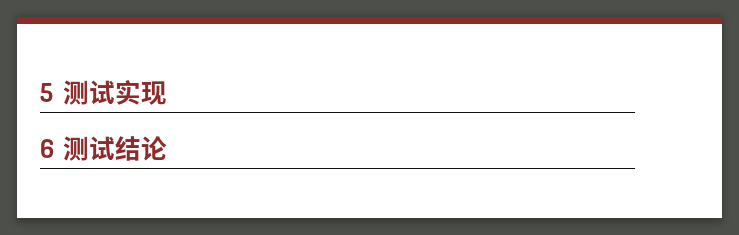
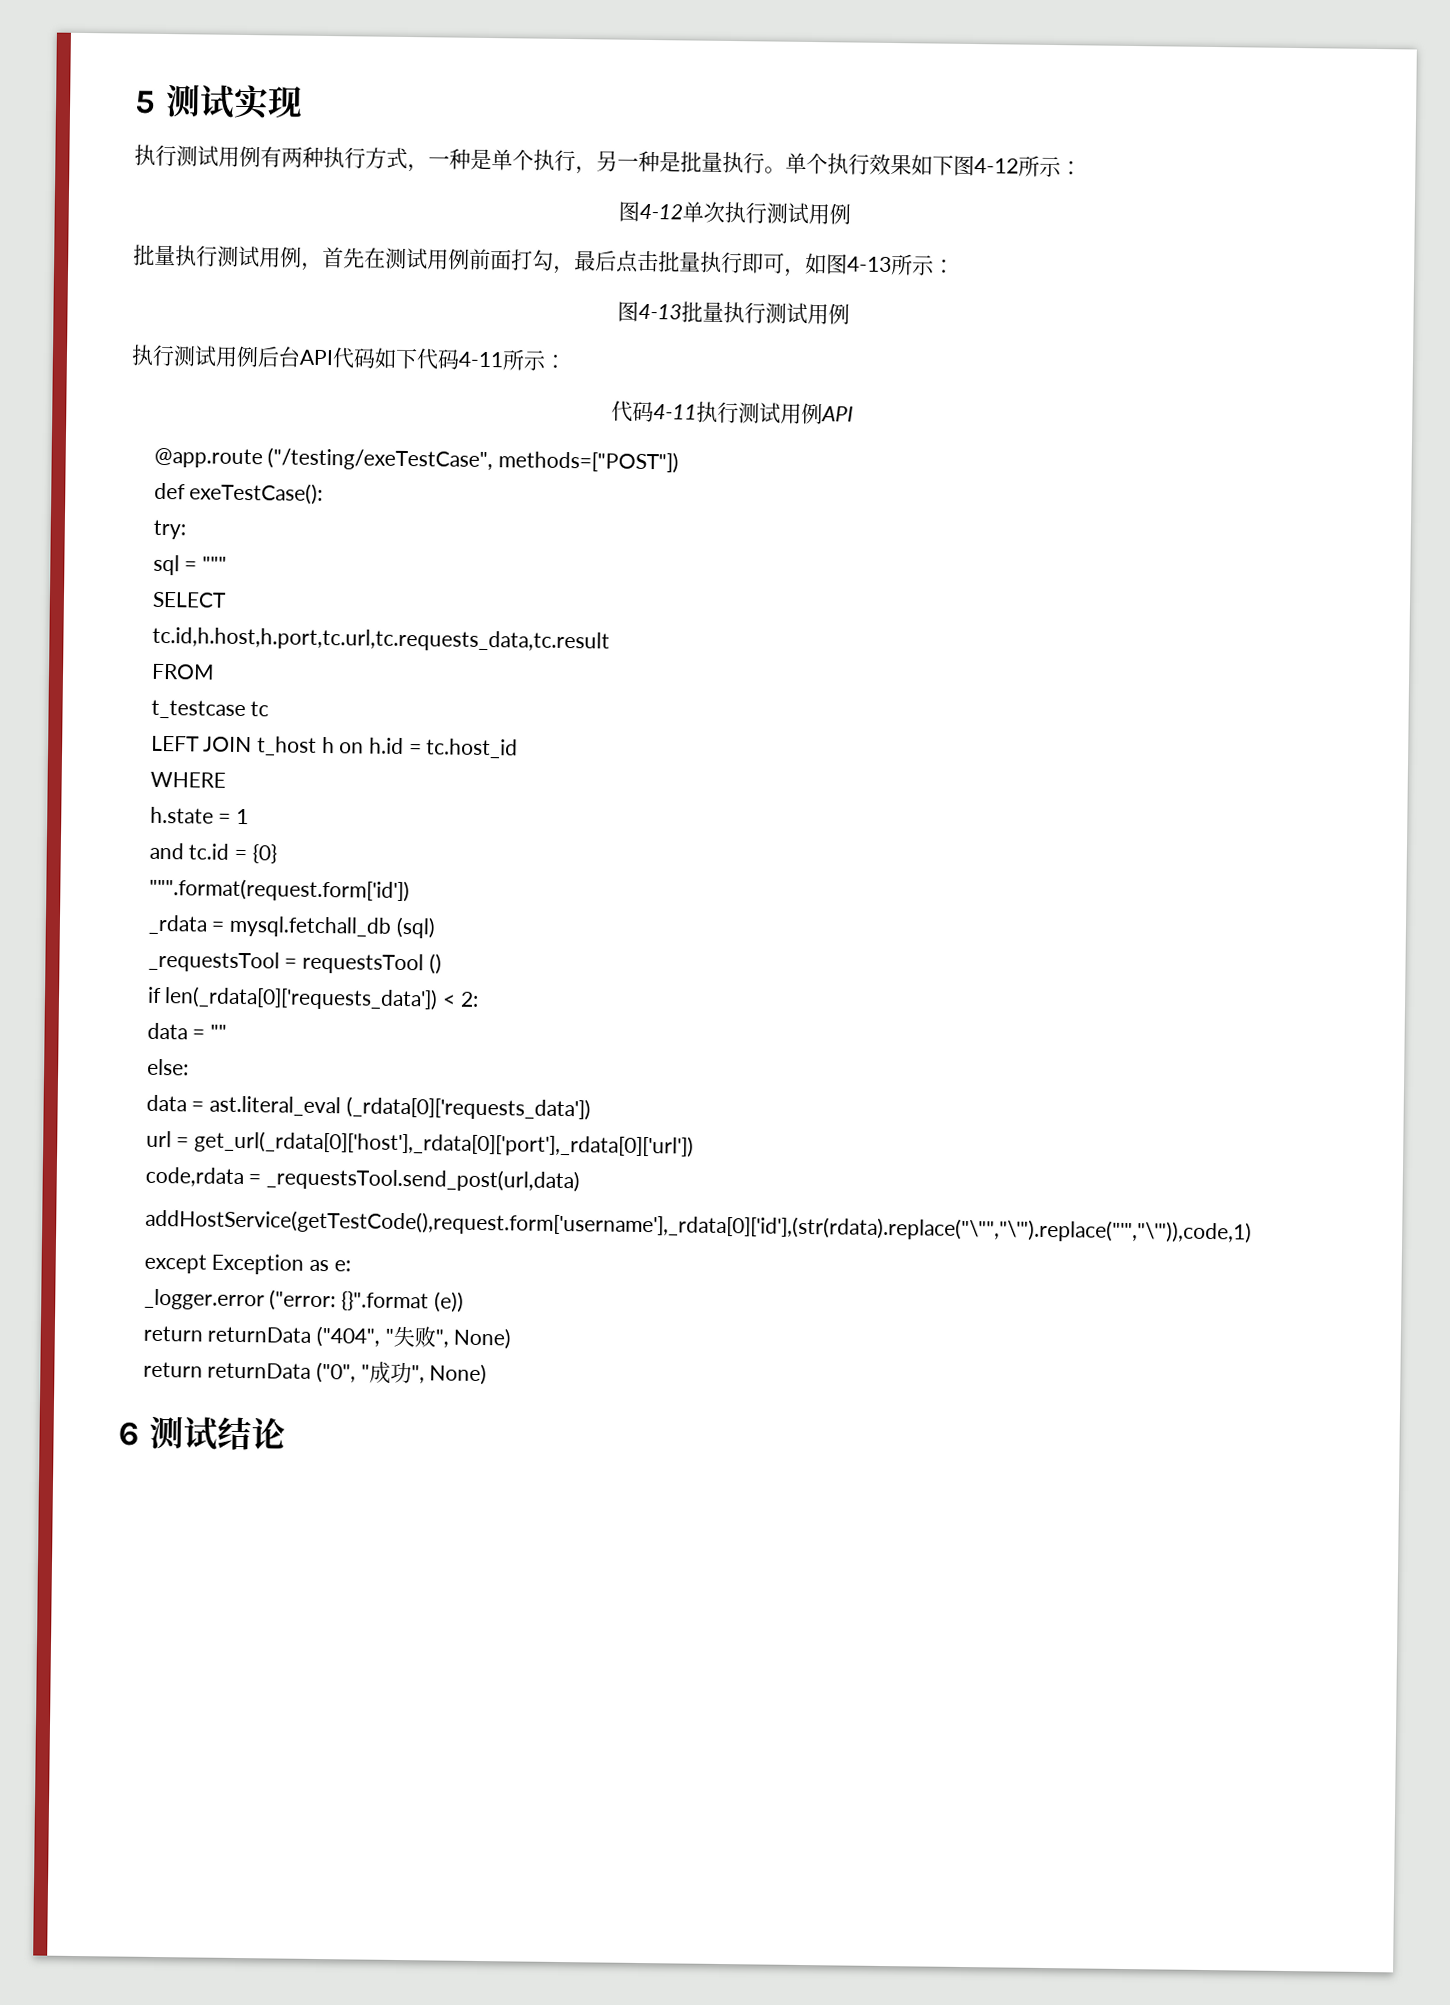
+ 执行测试用例有两种执行方式，一种是单个执行，另一种是批量执行。单个执行效果如下图4-12所示：
+ 图4-12单次执行测试用例
+ 批量执行测试用例，首先在测试用例前面打勾，最后点击批量执行即可，如图4-13所示：
+ 图4-13批量执行测试用例
+ 执行测试用例后台API代码如下代码4-11所示：
+ 代码4-11执行测试用例API
+ @app.route ("/testing/exeTestCase", methods=["POST"])
+ def exeTestCase():
+ try:
+ sql = """
+ SELECT
+ tc.id,h.host,h.port,tc.url,tc.requests_data,tc.result
+ FROM
+ t_testcase tc
+ LEFT JOIN t_host h on h.id = tc.host_id
+ WHERE
+ h.state = 1
+ and tc.id = {0}
+ """.format(request.form['id'])
+ _rdata = mysql.fetchall_db (sql)
+ _requestsTool = requestsTool ()
+ if len(_rdata[0]['requests_data']) < 2:
+ data = ""
+ else:
+ data = ast.literal_eval (_rdata[0]['requests_data'])
+ url = get_url(_rdata[0]['host'],_rdata[0]['port'],_rdata[0]['url'])
+ code,rdata = _requestsTool.send_post(url,data)
+ addHostService(getTestCode(),request.form['username'],_rdata[0]['id'],(str(rdata).replace("\"","\'").replace("'","\'")),code,1)
+ except Exception as e:
+ _logger.error ("error: {}".format (e))
+ return returnData ("404", "失败", None)
+ return returnData ("0", "成功", None)

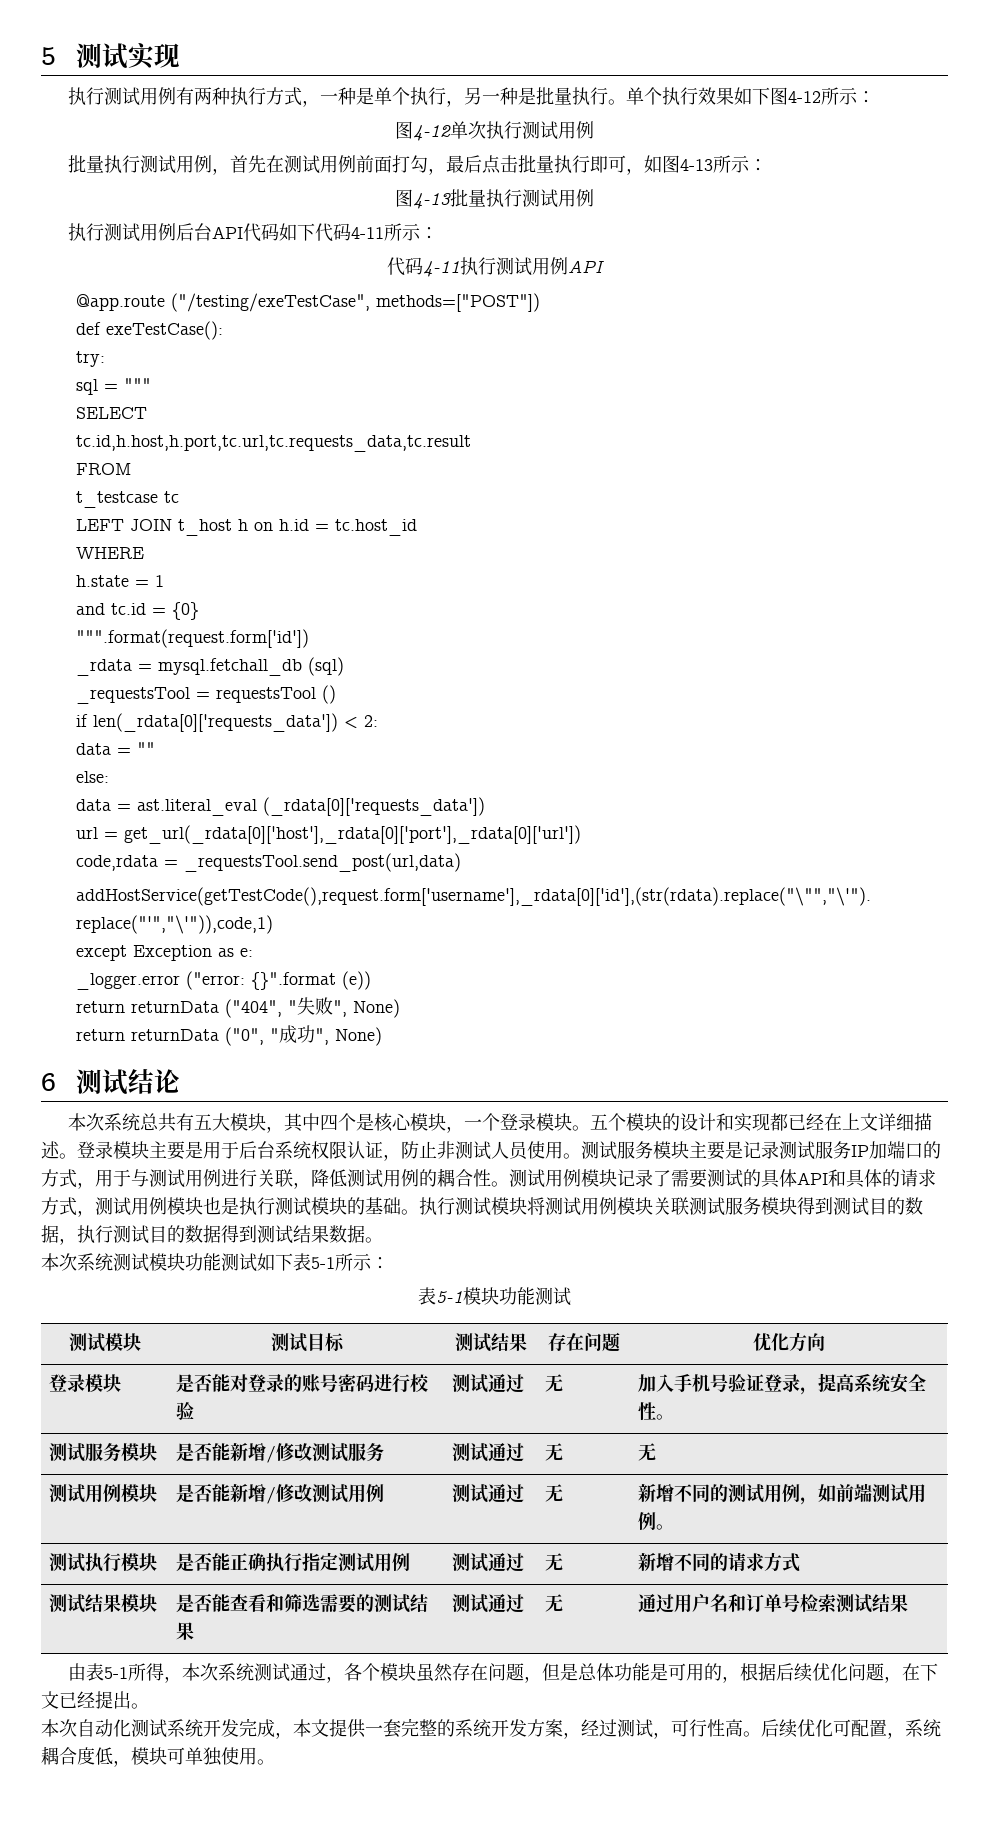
+ 本次系统总共有五大模块，其中四个是核心模块，一个登录模块。五个模块的设计和实现都已经在上文详细描述。登录模块主要是用于后台系统权限认证，防止非测试人员使用。测试服务模块主要是记录测试服务IP加端口的方式，用于与测试用例进行关联，降低测试用例的耦合性。测试用例模块记录了需要测试的具体API和具体的请求方式，测试用例模块也是执行测试模块的基础。执行测试模块将测试用例模块关联测试服务模块得到测试目的数据，执行测试目的数据得到测试结果数据。
+ 本次系统测试模块功能测试如下表5-1所示：
+ 表5-1模块功能测试
+ 测试模块 | 测试目标 | 测试结果 | 存在问题 | 优化方向
+ 登录模块 | 是否能对登录的账号密码进行校验 | 测试通过 | 无 | 加入手机号验证登录，提高系统安全性。
+ 测试服务模块 | 是否能新增/修改测试服务 | 测试通过 | 无 | 无
+ 测试用例模块 | 是否能新增/修改测试用例 | 测试通过 | 无 | 新增不同的测试用例，如前端测试用例。
+ 测试执行模块 | 是否能正确执行指定测试用例 | 测试通过 | 无 | 新增不同的请求方式
+ 测试结果模块 | 是否能查看和筛选需要的测试结果 | 测试通过 | 无 | 通过用户名和订单号检索测试结果
+ 由表5-1所得，本次系统测试通过，各个模块虽然存在问题，但是总体功能是可用的，根据后续优化问题，在下文已经提出。
+ 本次自动化测试系统开发完成，本文提供一套完整的系统开发方案，经过测试，可行性高。后续优化可配置，系统耦合度低，模块可单独使用。

